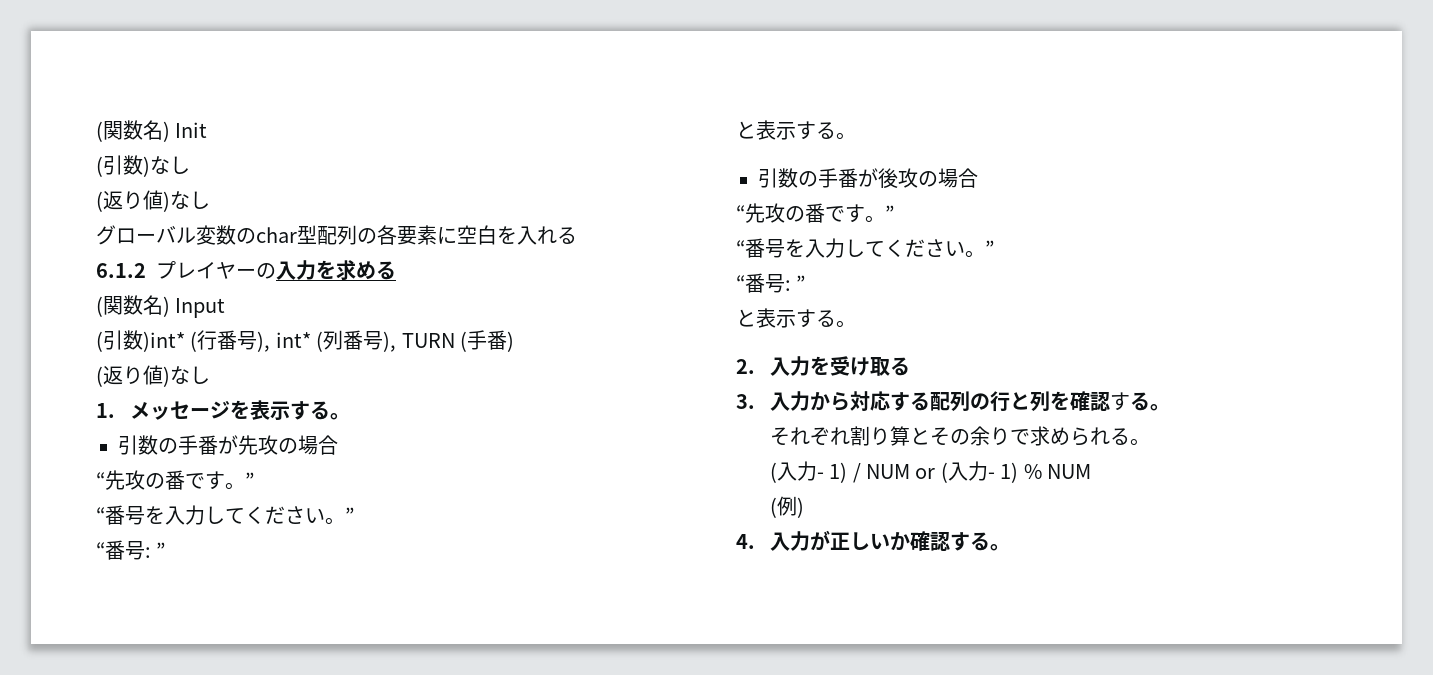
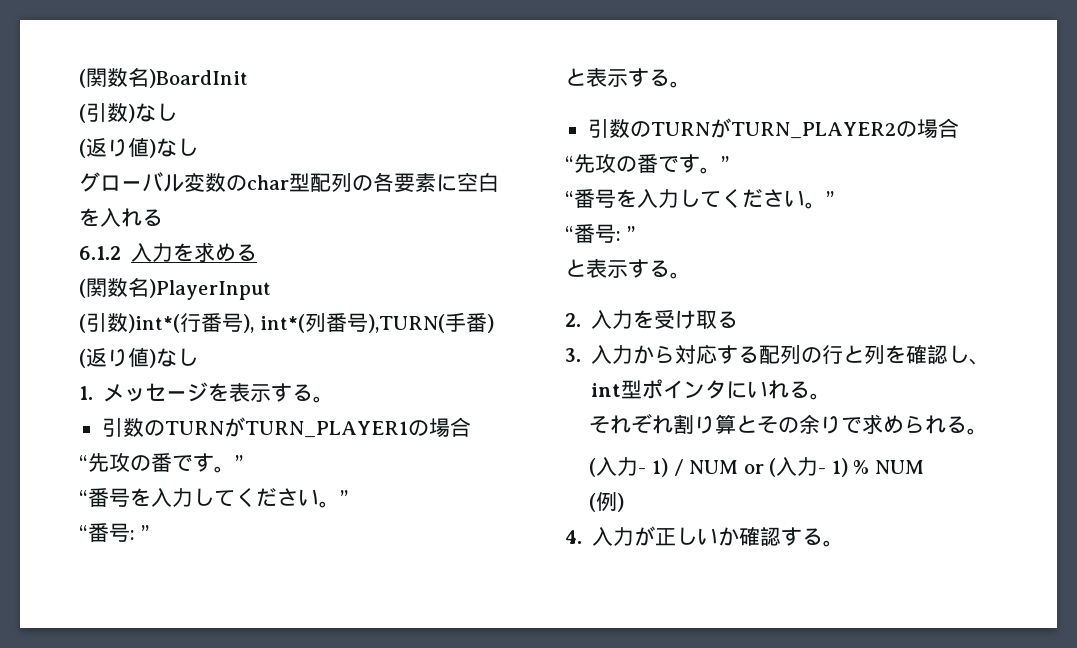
- (関数名) Init
+ (関数名)BoardInit
- 6.1.2プレイヤーの入力を求める
+ 6.1.2入力を求める
- (関数名) Input
- (引数)int* (行番号), int* (列番号), TURN (手番)
+ (関数名)PlayerInput
+ (引数)int*(行番号), int*(列番号),TURN(手番)
- 引数の手番が先攻の場合
+ 引数のTURNがTURN_PLAYER1の場合
- 引数の手番が後攻の場合
+ 引数のTURNがTURN_PLAYER2の場合
- 3.入力から対応する配列の行と列を確認する。
+ 3.入力から対応する配列の行と列を確認し、int型ポインタにいれる。

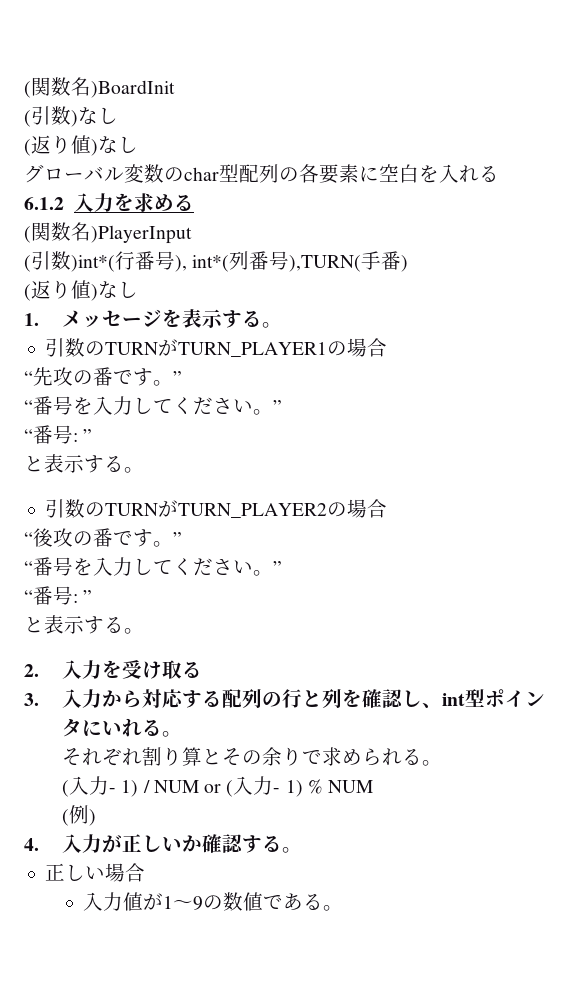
  引数のTURNがTURN_PLAYER2の場合
- “先攻の番です。”
+ “後攻の番です。”
+ 正しい場合
+ 入力値が1～9の数値である。

